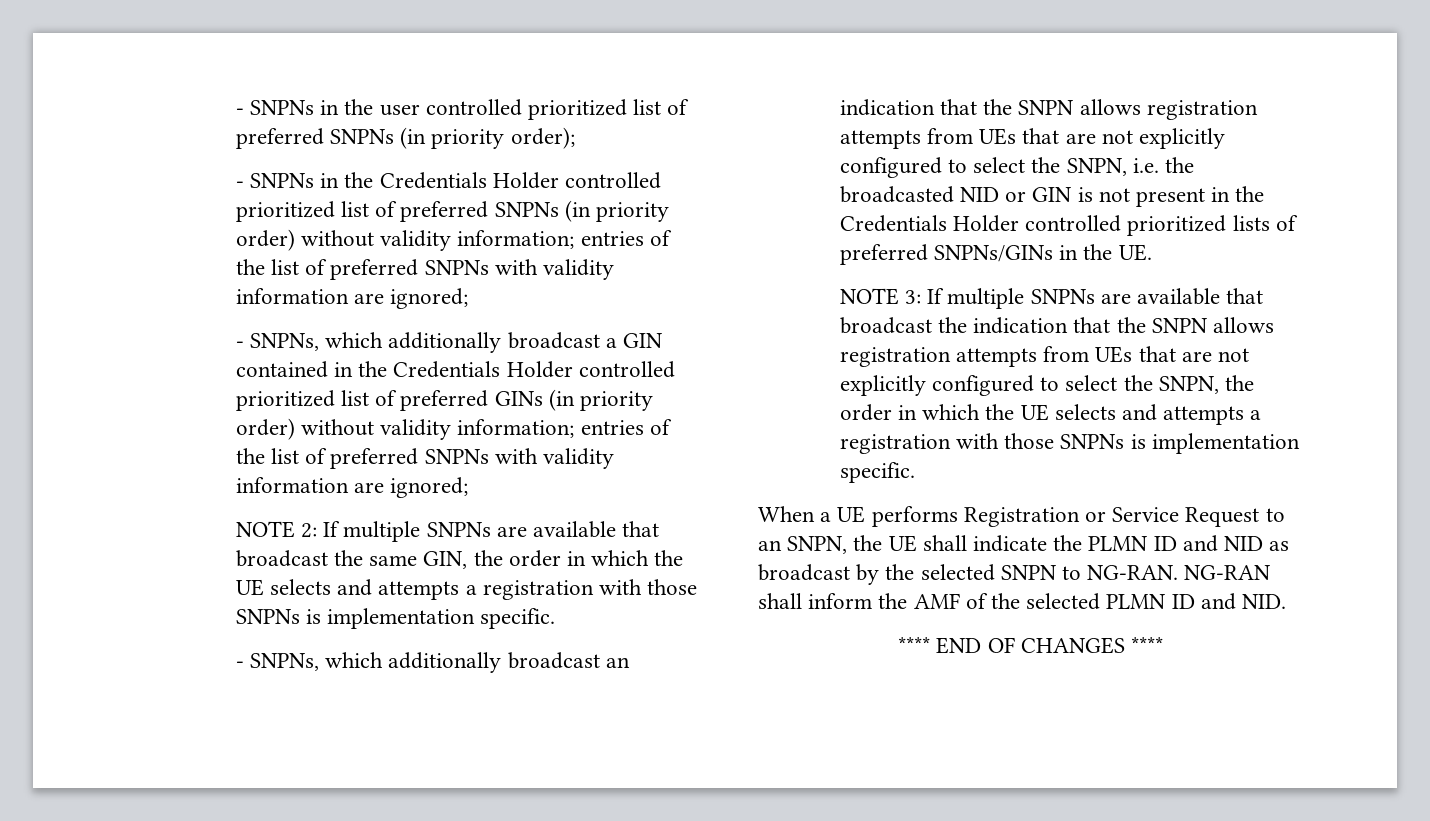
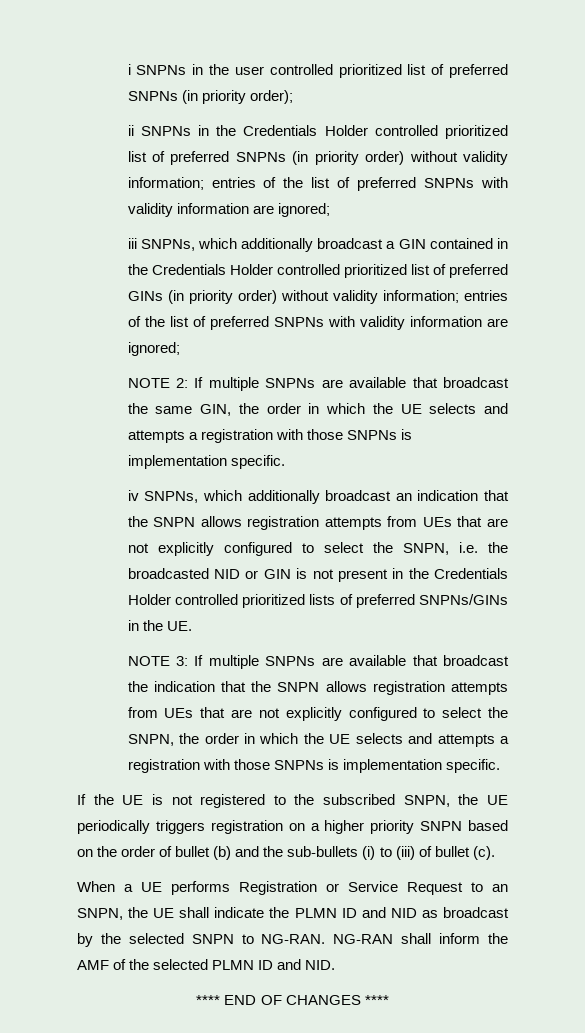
- - SNPNs in the user controlled prioritized list of preferred SNPNs (in priority order);
+ i SNPNs in the user controlled prioritized list of preferred SNPNs (in priority order);
- - SNPNs in the Credentials Holder controlled prioritized list of preferred SNPNs (in priority order) without validity information; entries of the list of preferred SNPNs with validity information are ignored;
+ ii SNPNs in the Credentials Holder controlled prioritized list of preferred SNPNs (in priority order) without validity information; entries of the list of preferred SNPNs with validity information are ignored;
- - SNPNs, which additionally broadcast a GIN contained in the Credentials Holder controlled prioritized list of preferred GINs (in priority order) without validity information; entries of the list of preferred SNPNs with validity information are ignored;
+ iii SNPNs, which additionally broadcast a GIN contained in the Credentials Holder controlled prioritized list of preferred GINs (in priority order) without validity information; entries of the list of preferred SNPNs with validity information are ignored;
- - SNPNs, which additionally broadcast an indication that the SNPN allows registration attempts from UEs that are not explicitly configured to select the SNPN, i.e. the broadcasted NID or GIN is not present in the Credentials Holder controlled prioritized lists of preferred SNPNs/GINs in the UE.
+ iv SNPNs, which additionally broadcast an indication that the SNPN allows registration attempts from UEs that are not explicitly configured to select the SNPN, i.e. the broadcasted NID or GIN is not present in the Credentials Holder controlled prioritized lists of preferred SNPNs/GINs in the UE.
+ If the UE is not registered to the subscribed SNPN, the UE periodically triggers registration on a higher priority SNPN based on the order of bullet (b) and the sub-bullets (i) to (iii) of bullet (c).

